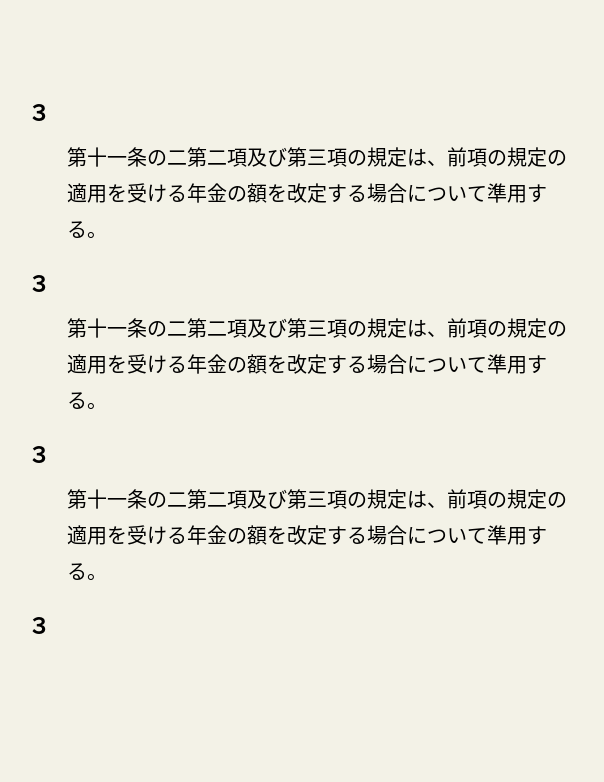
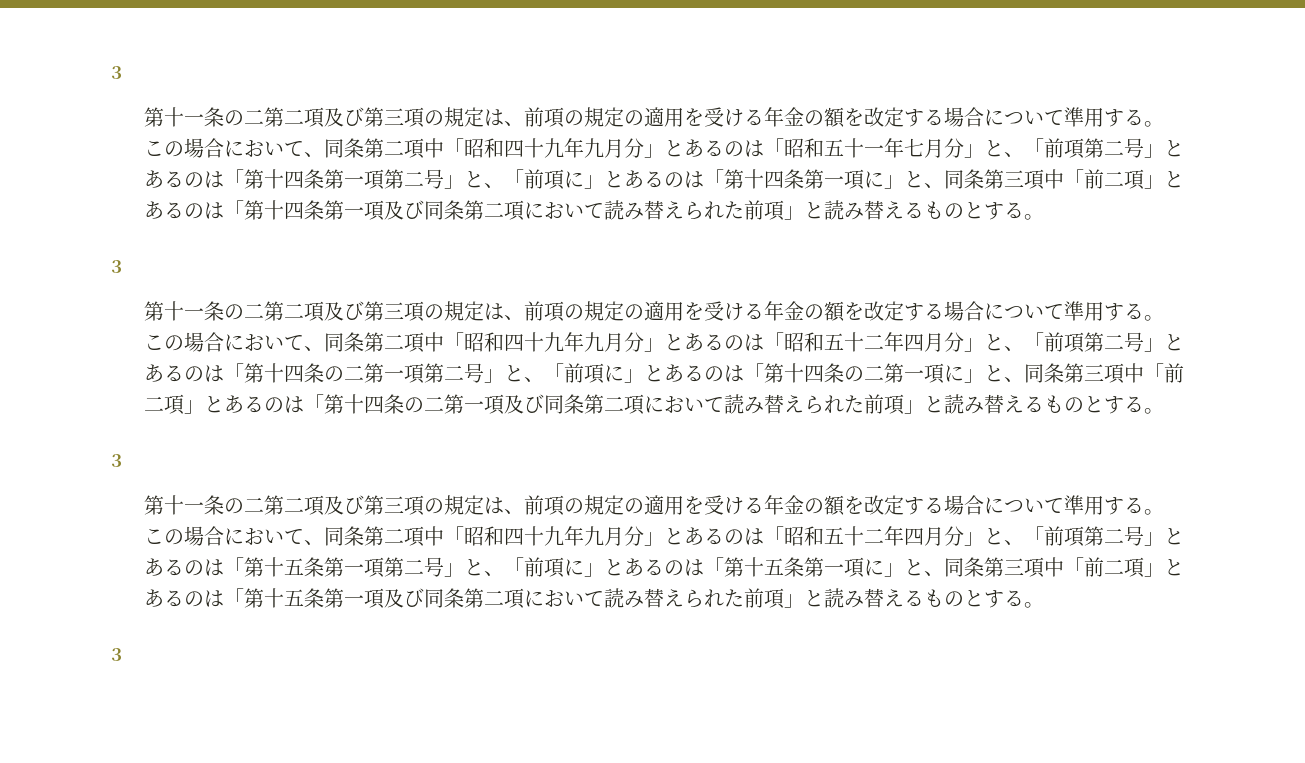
+ この場合において、同条第二項中「昭和四十九年九月分」とあるのは「昭和五十一年七月分」と、「前項第二号」とあるのは「第十四条第一項第二号」と、「前項に」とあるのは「第十四条第一項に」と、同条第三項中「前二項」とあるのは「第十四条第一項及び同条第二項において読み替えられた前項」と読み替えるものとする。
+ この場合において、同条第二項中「昭和四十九年九月分」とあるのは「昭和五十二年四月分」と、「前項第二号」とあるのは「第十四条の二第一項第二号」と、「前項に」とあるのは「第十四条の二第一項に」と、同条第三項中「前二項」とあるのは「第十四条の二第一項及び同条第二項において読み替えられた前項」と読み替えるものとする。
+ この場合において、同条第二項中「昭和四十九年九月分」とあるのは「昭和五十二年四月分」と、「前項第二号」とあるのは「第十五条第一項第二号」と、「前項に」とあるのは「第十五条第一項に」と、同条第三項中「前二項」とあるのは「第十五条第一項及び同条第二項において読み替えられた前項」と読み替えるものとする。

